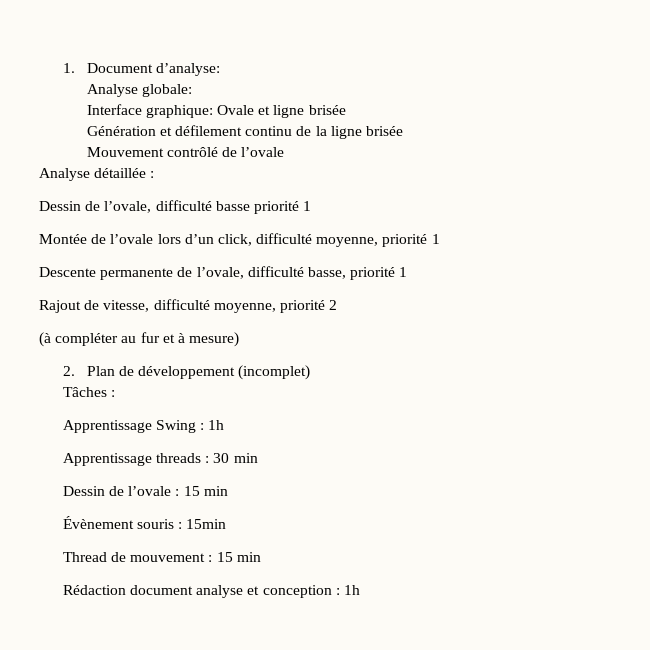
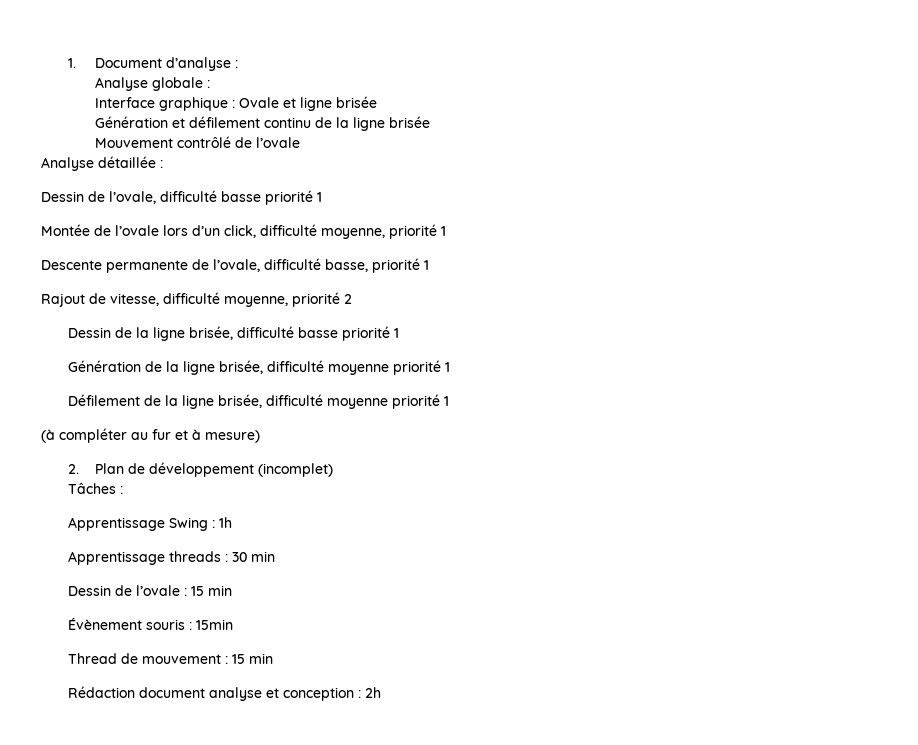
- 1. Document d’analyse:
- Analyse globale:
+ 1. Document d’analyse :
+ Analyse globale :
- Interface graphique: Ovale et ligne brisée
+ Interface graphique : Ovale et ligne brisée
+ Dessin de la ligne brisée, difficulté basse priorité 1
+ Génération de la ligne brisée, difficulté moyenne priorité 1
+ Défilement de la ligne brisée, difficulté moyenne priorité 1
- Rédaction document analyse et conception : 1h
+ Rédaction document analyse et conception : 2h

